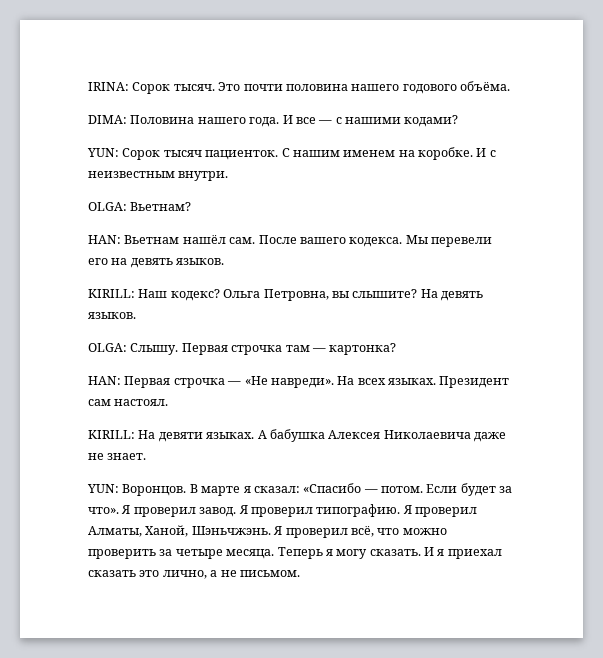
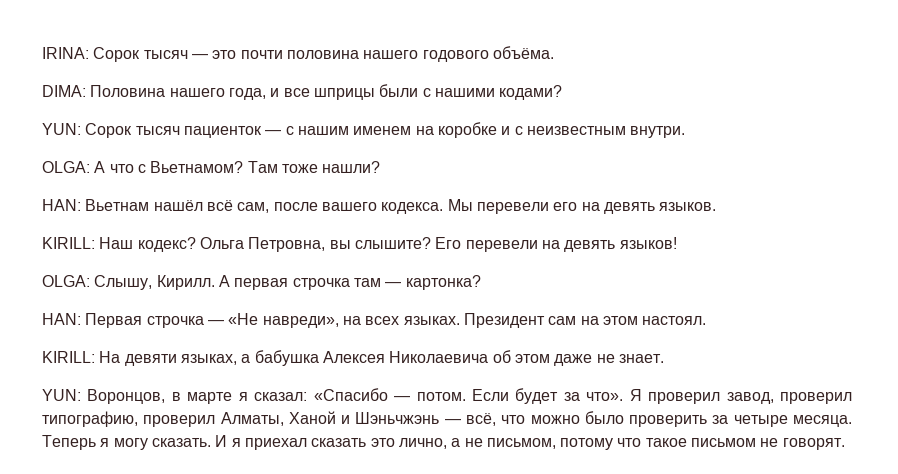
- IRINA: Сорок тысяч. Это почти половина нашего годового объёма.
+ IRINA: Сорок тысяч — это почти половина нашего годового объёма.
- DIMA: Половина нашего года. И все — с нашими кодами?
+ DIMA: Половина нашего года, и все шприцы были с нашими кодами?
- YUN: Сорок тысяч пациенток. С нашим именем на коробке. И с неизвестным внутри.
+ YUN: Сорок тысяч пациенток — с нашим именем на коробке и с неизвестным внутри.
- OLGA: Вьетнам?
+ OLGA: А что с Вьетнамом? Там тоже нашли?
- HAN: Вьетнам нашёл сам. После вашего кодекса.
+ HAN: Вьетнам нашёл всё сам, после вашего кодекса.
- На девять языков.
- OLGA: Слышу. Первая строчка там — картонка?
+ Его перевели на девять языков!
+ OLGA: Слышу, Кирилл. А первая строчка там — картонка?
- HAN: Первая строчка — «Не навреди». На всех языках.
+ HAN: Первая строчка — «Не навреди», на всех языках.
- Президент сам настоял.
+ Президент сам на этом настоял.
- KIRILL: На девяти языках. А бабушка Алексея Николаевича даже не знает.
+ KIRILL: На девяти языках, а бабушка Алексея Николаевича об этом даже не знает.
- YUN: Воронцов. В марте я сказал: «Спасибо — потом.
+ YUN: Воронцов, в марте я сказал: «Спасибо — потом.
- Я проверил завод. Я проверил типографию. Я проверил Алматы, Ханой, Шэньчжэнь. Я проверил всё, что можно проверить за четыре месяца.
+ Я проверил завод, проверил типографию, проверил Алматы, Ханой и Шэньчжэнь — всё, что можно было проверить за четыре месяца.
- И я приехал сказать это лично, а не письмом.
+ И я приехал сказать это лично, а не письмом, потому что такое письмом не говорят.

